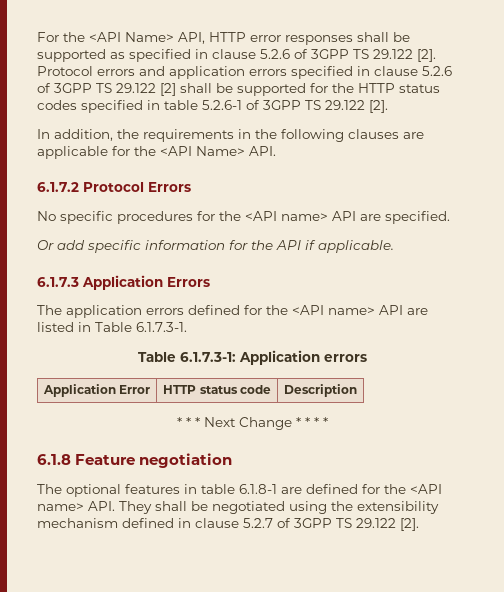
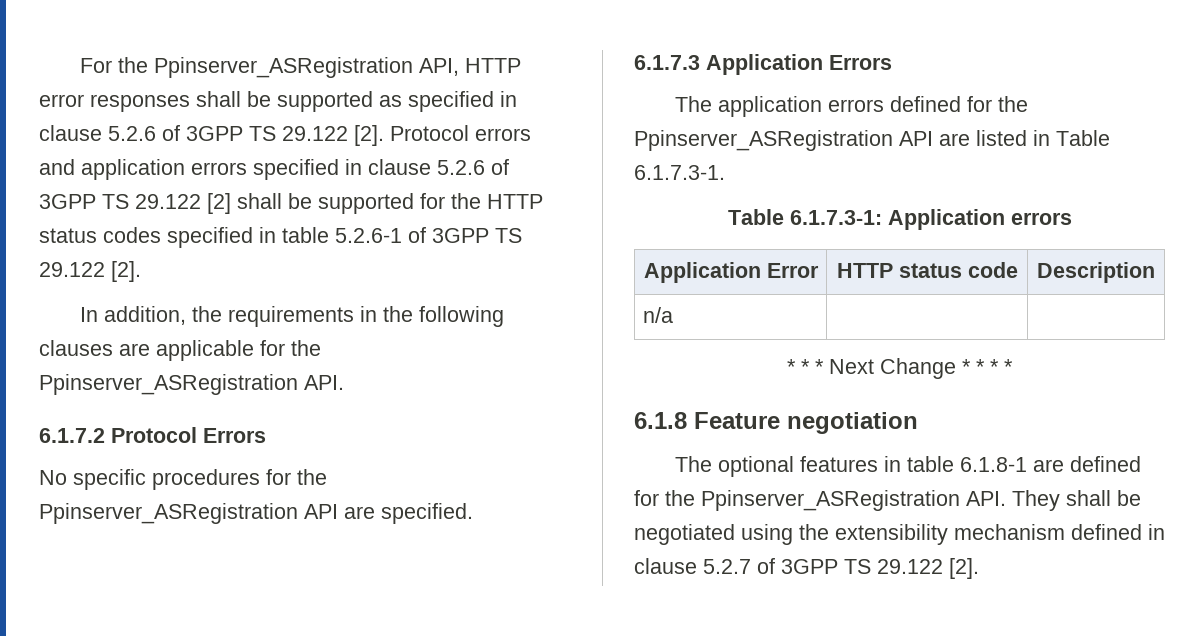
- For the <API Name> API, HTTP error responses shall be supported as specified in clause 5.2.6 of 3GPP TS 29.122 [2].
+ For the Ppinserver_ASRegistration API, HTTP error responses shall be supported as specified in clause 5.2.6 of 3GPP TS 29.122 [2].
- In addition, the requirements in the following clauses are applicable for the <API Name> API.
+ In addition, the requirements in the following clauses are applicable for the Ppinserver_ASRegistration API.
- No specific procedures for the <API name> API are specified.
+ No specific procedures for the Ppinserver_ASRegistration API are specified.
- Or add specific information for the API if applicable.
- The application errors defined for the <API name> API are listed in Table 6.1.7.3-1.
+ The application errors defined for the Ppinserver_ASRegistration API are listed in Table 6.1.7.3-1.
+ n/a | |
- The optional features in table 6.1.8-1 are defined for the <API name> API. They shall be negotiated using the extensibility mechanism defined in clause 5.2.7 of 3GPP TS 29.122 [2].
+ The optional features in table 6.1.8-1 are defined for the Ppinserver_ASRegistration API. They shall be negotiated using the extensibility mechanism defined in clause 5.2.7 of 3GPP TS 29.122 [2].

